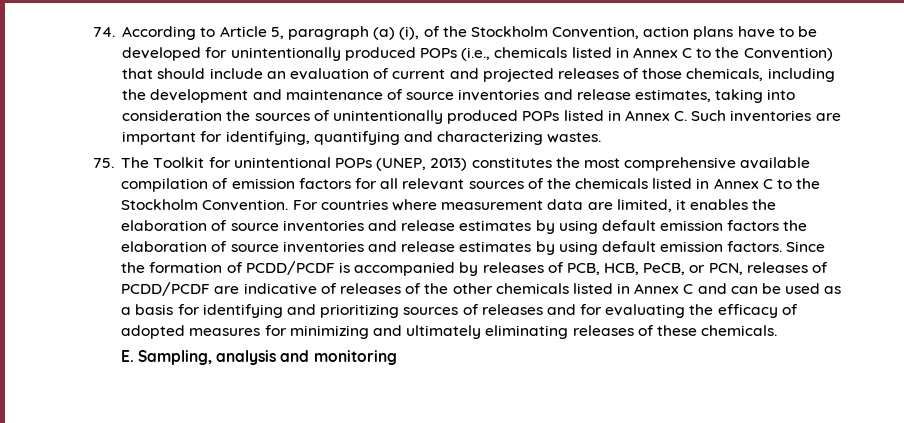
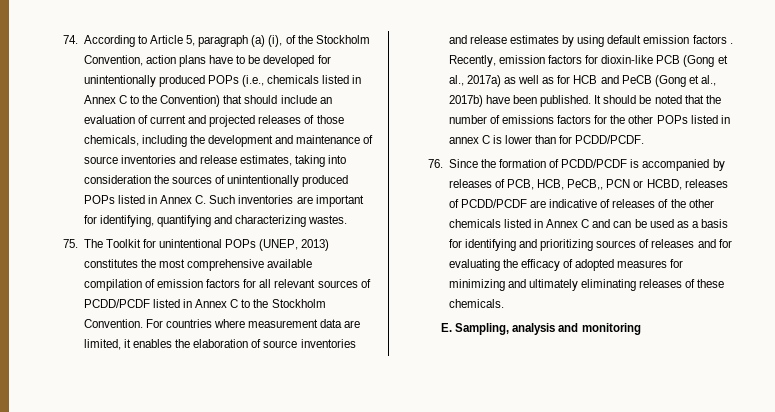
- 75. The Toolkit for unintentional POPs (UNEP, 2013) constitutes the most comprehensive available compilation of emission factors for all relevant sources of the chemicals listed in Annex C to the Stockholm Convention.
+ 75. The Toolkit for unintentional POPs (UNEP, 2013) constitutes the most comprehensive available compilation of emission factors for all relevant sources of PCDD/PCDF listed in Annex C to the Stockholm Convention.
- For countries where measurement data are limited, it enables the elaboration of source inventories and release estimates by using default emission factors the elaboration of source inventories and release estimates by using default emission factors. Since the formation of PCDD/PCDF is accompanied by releases of PCB, HCB, PeCB, or PCN, releases of PCDD/PCDF are indicative of releases of the other chemicals listed in Annex C and can be used as a basis for identifying and prioritizing sources of releases and for evaluating the efficacy of adopted measures for minimizing and ultimately eliminating releases of these chemicals.
+ For countries where measurement data are limited, it enables the elaboration of source inventories and release estimates by using default emission factors . Recently, emission factors for dioxin-like PCB (Gong et al., 2017a) as well as for HCB and PeCB (Gong et al., 2017b) have been published. It should be noted that the number of emissions factors for the other POPs listed in annex C is lower than for PCDD/PCDF.
+ 76. Since the formation of PCDD/PCDF is accompanied by releases of PCB, HCB, PeCB,, PCN or HCBD, releases of PCDD/PCDF are indicative of releases of the other chemicals listed in Annex C and can be used as a basis for identifying and prioritizing sources of releases and for evaluating the efficacy of adopted measures for minimizing and ultimately eliminating releases of these chemicals.

